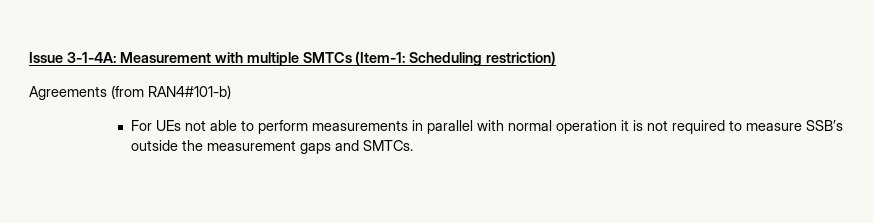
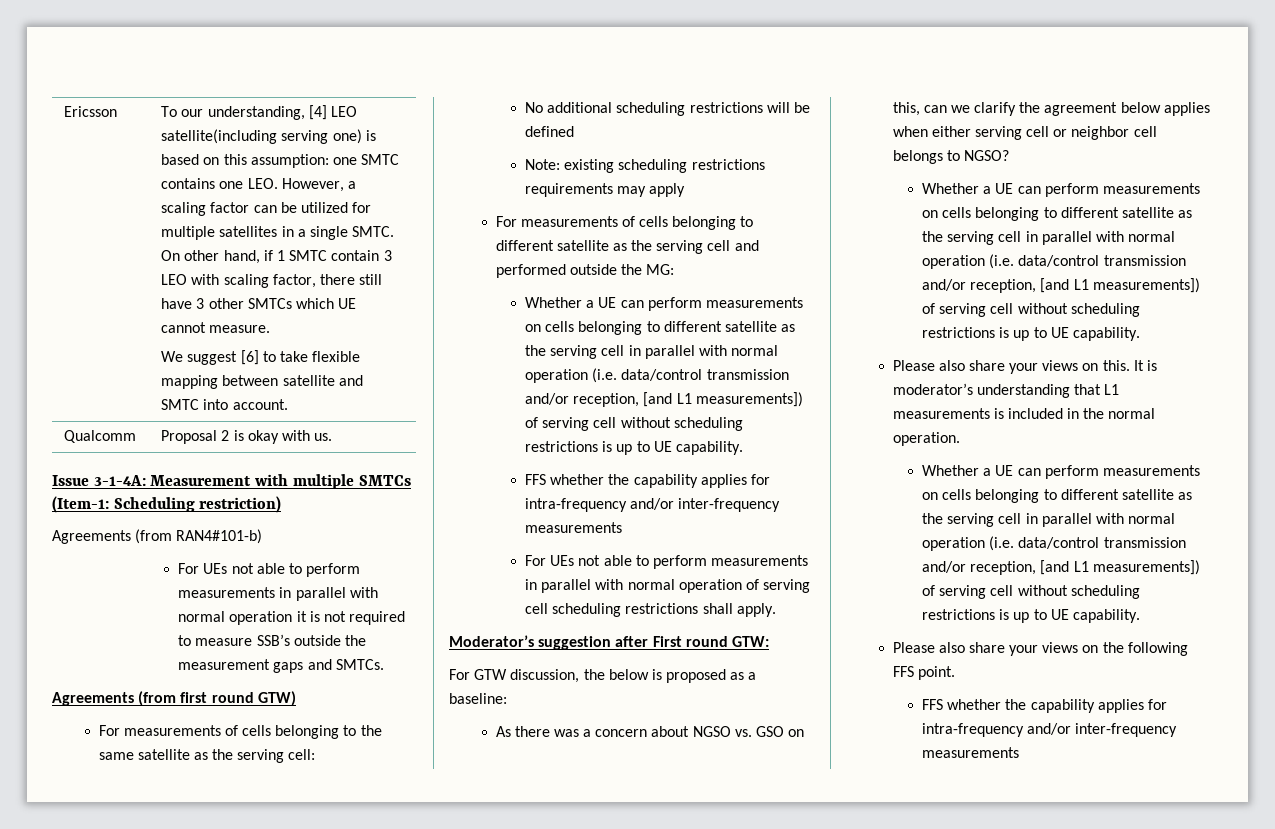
+ Ericsson | To our understanding, [4] LEO satellite(including serving one) is based on this assumption: one SMTC contains one LEO. However, a scaling factor can be utilized for multiple satellites in a single SMTC. On other hand, if 1 SMTC contain 3 LEO with scaling factor, there still have 3 other SMTCs which UE cannot measure.
+ We suggest [6] to take flexible mapping between satellite and SMTC into account.
+ Qualcomm | Proposal 2 is okay with us.
+ Agreements (from first round GTW)
+ For measurements of cells belonging to the same satellite as the serving cell:
+ No additional scheduling restrictions will be defined
+ Note: existing scheduling restrictions requirements may apply
+ For measurements of cells belonging to different satellite as the serving cell and performed outside the MG:
+ Whether a UE can perform measurements on cells belonging to different satellite as the serving cell in parallel with normal operation (i.e. data/control transmission and/or reception, [and L1 measurements]) of serving cell without scheduling restrictions is up to UE capability.
+ FFS whether the capability applies for intra-frequency and/or inter-frequency measurements
+ For UEs not able to perform measurements in parallel with normal operation of serving cell scheduling restrictions shall apply.
+ Moderator’s suggestion after First round GTW:
+ For GTW discussion, the below is proposed as a baseline:
+ As there was a concern about NGSO vs. GSO on this, can we clarify the agreement below applies when either serving cell or neighbor cell belongs to NGSO?
+ Whether a UE can perform measurements on cells belonging to different satellite as the serving cell in parallel with normal operation (i.e. data/control transmission and/or reception, [and L1 measurements]) of serving cell without scheduling restrictions is up to UE capability.
+ Please also share your views on this. It is moderator’s understanding that L1 measurements is included in the normal operation.
+ Whether a UE can perform measurements on cells belonging to different satellite as the serving cell in parallel with normal operation (i.e. data/control transmission and/or reception, [and L1 measurements]) of serving cell without scheduling restrictions is up to UE capability.
+ Please also share your views on the following FFS point.
+ FFS whether the capability applies for intra-frequency and/or inter-frequency measurements

